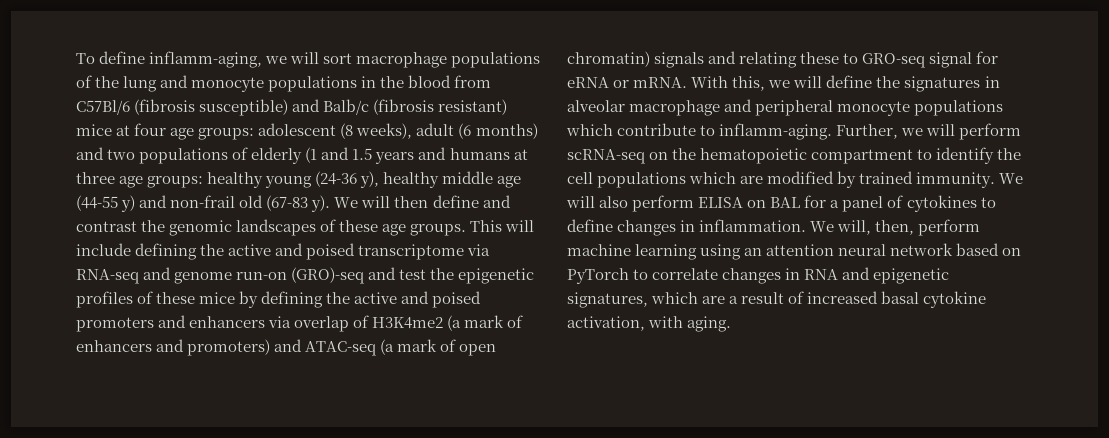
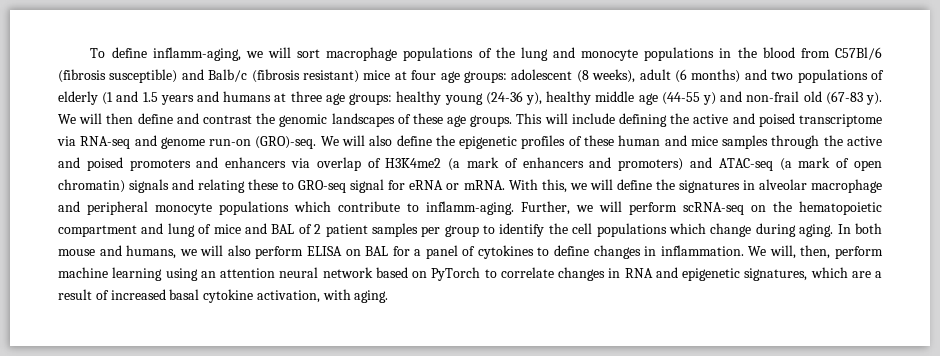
- This will include defining the active and poised transcriptome via RNA-seq and genome run-on (GRO)-seq and test the epigenetic profiles of these mice by defining the active and poised promoters and enhancers via overlap of H3K4me2 (a mark of enhancers and promoters) and ATAC-seq (a mark of open chromatin) signals and relating these to GRO-seq signal for eRNA or mRNA.
+ This will include defining the active and poised transcriptome via RNA-seq and genome run-on (GRO)-seq. We will also define the epigenetic profiles of these human and mice samples through the active and poised promoters and enhancers via overlap of H3K4me2 (a mark of enhancers and promoters) and ATAC-seq (a mark of open chromatin) signals and relating these to GRO-seq signal for eRNA or mRNA.
- Further, we will perform scRNA-seq on the hematopoietic compartment to identify the cell populations which are modified by trained immunity. We will also perform ELISA on BAL for a panel of cytokines to define changes in inflammation.
+ Further, we will perform scRNA-seq on the hematopoietic compartment and lung of mice and BAL of 2 patient samples per group to identify the cell populations which change during aging. In both mouse and humans, we will also perform ELISA on BAL for a panel of cytokines to define changes in inflammation.

